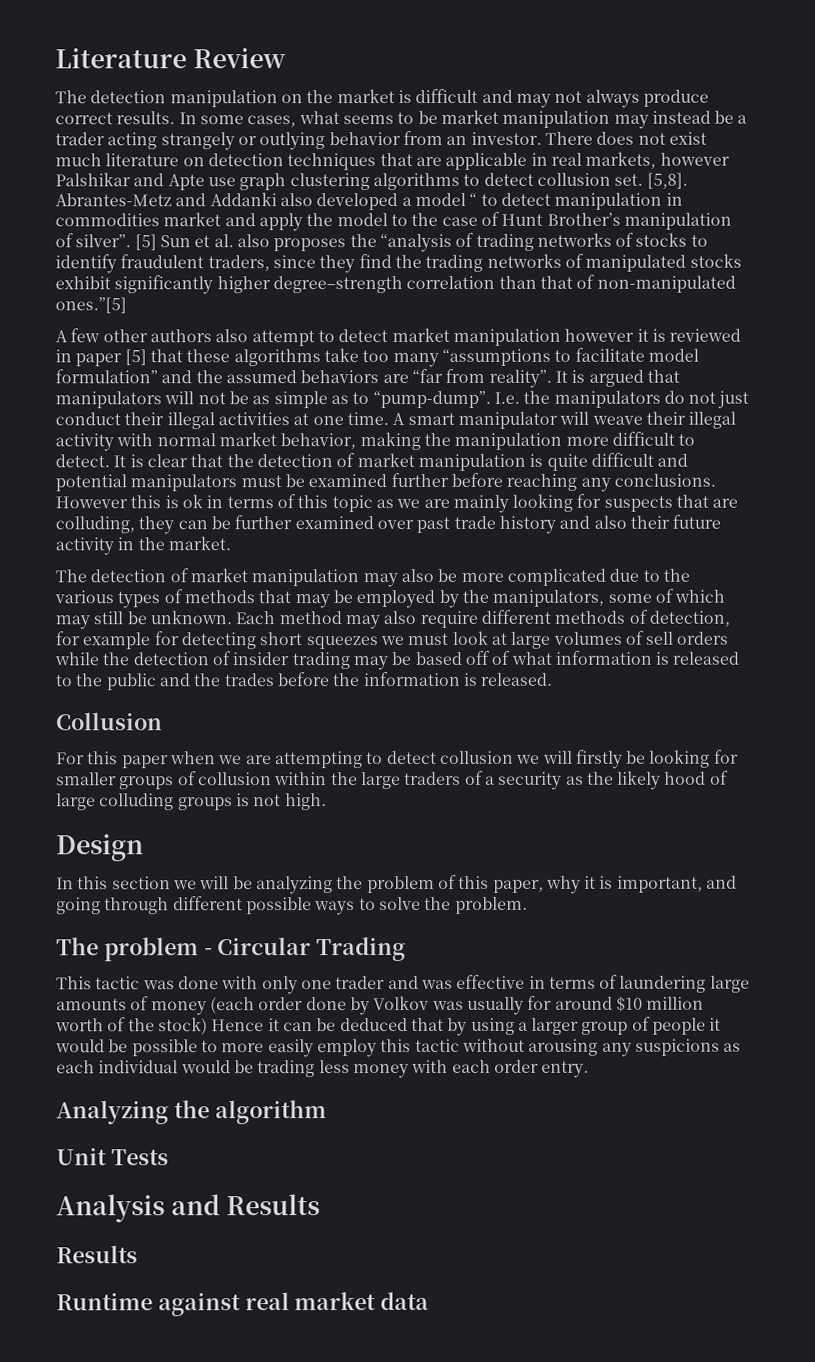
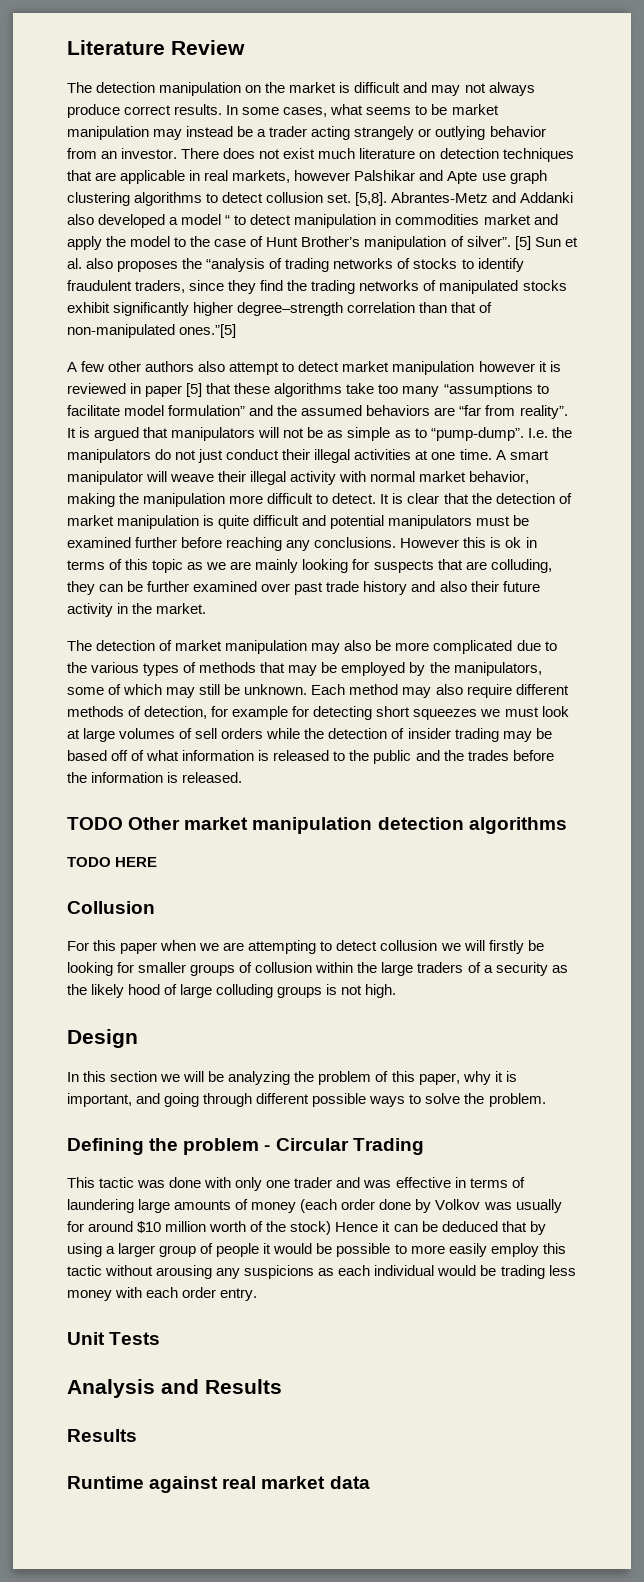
+ TODO Other market manipulation detection algorithms
+ TODO HERE
- The problem - Circular Trading
+ Defining the problem - Circular Trading
- Analyzing the algorithm

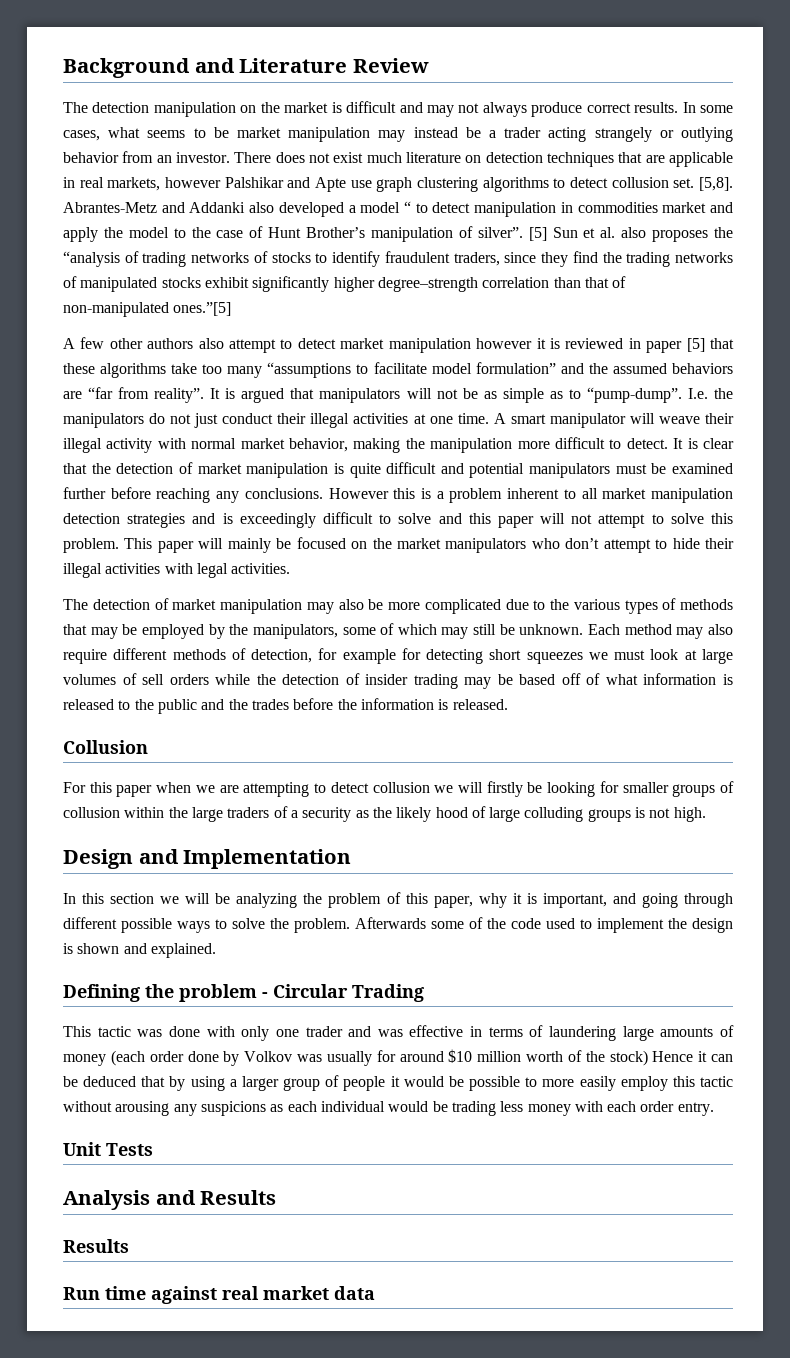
- Literature Review
+ Background and Literature Review
- However this is ok in terms of this topic as we are mainly looking for suspects that are colluding, they can be further examined over past trade history and also their future activity in the market.
+ However this is a problem inherent to all market manipulation detection strategies and is exceedingly difficult to solve and this paper will not attempt to solve this problem. This paper will mainly be focused on the market manipulators who don’t attempt to hide their illegal activities with legal activities.
- TODO Other market manipulation detection algorithms
- TODO HERE
- Design
+ Design and Implementation
+ Afterwards some of the code used to implement the design is shown and explained.
- Runtime against real market data
+ Run time against real market data

